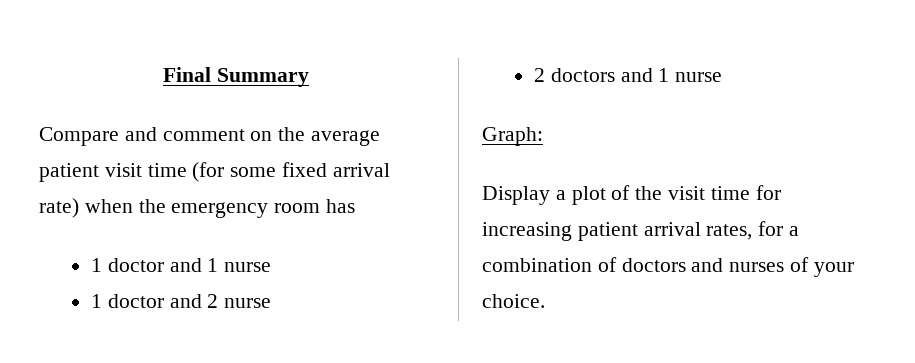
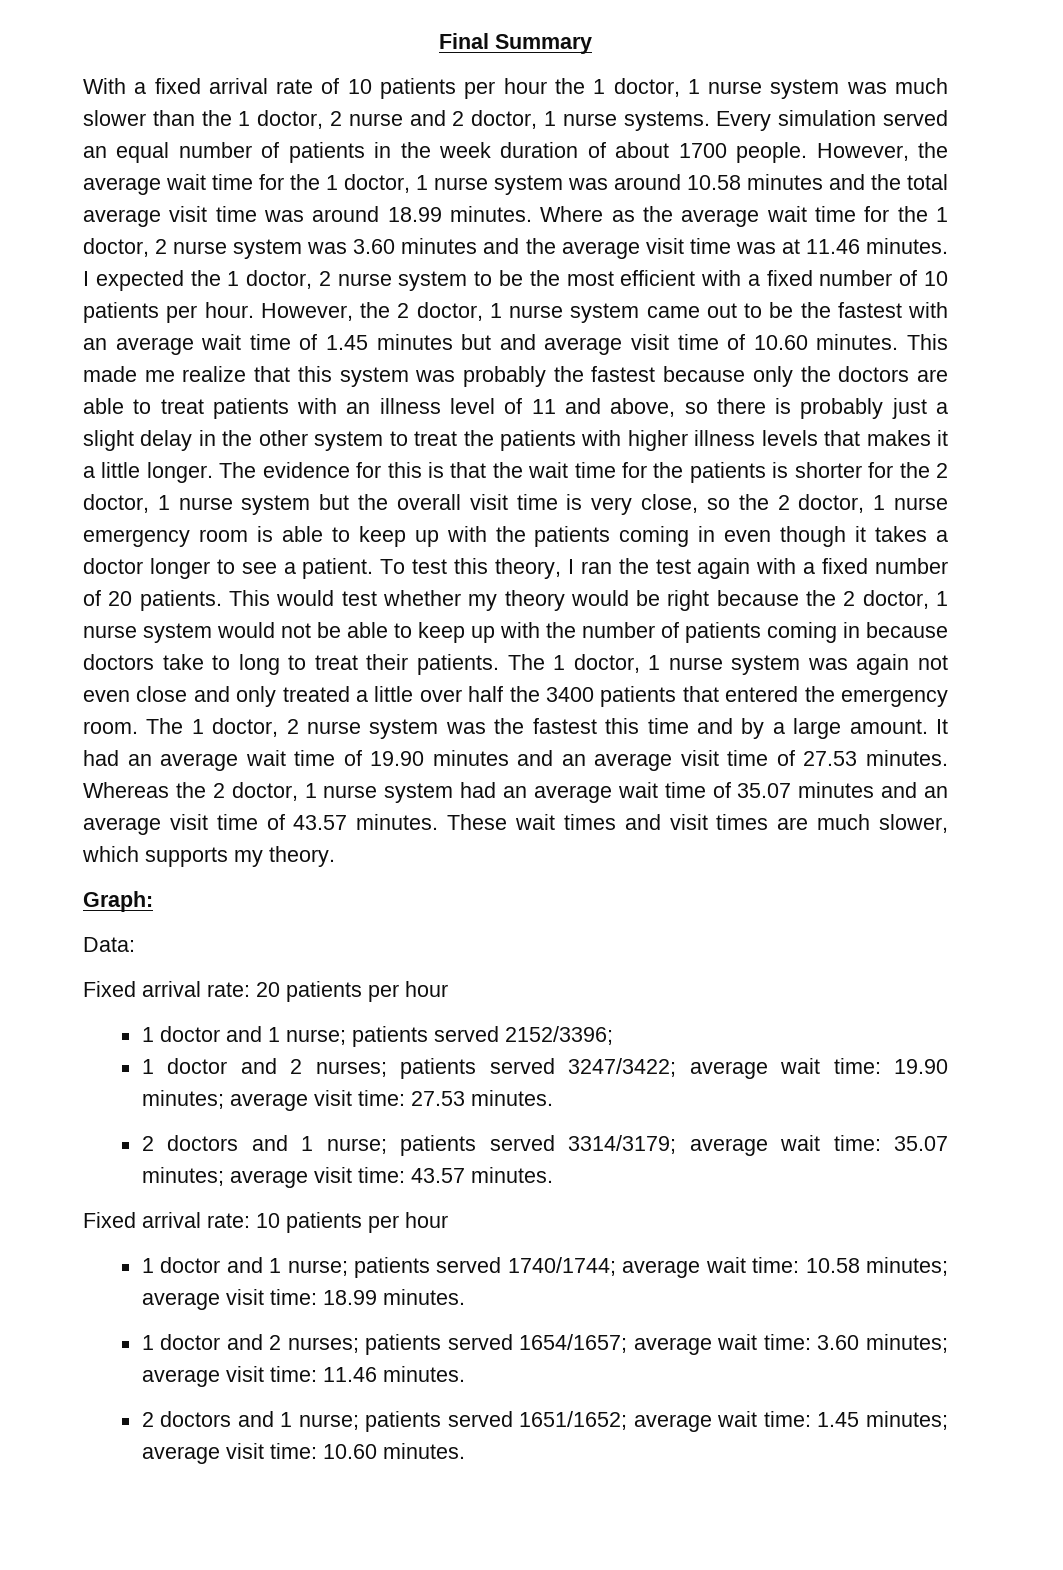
- Compare and comment on the average patient visit time (for some fixed arrival rate) when the emergency room has
- 1 doctor and 1 nurse
- 1 doctor and 2 nurse
- 2 doctors and 1 nurse
+ With a fixed arrival rate of 10 patients per hour the 1 doctor, 1 nurse system was much slower than the 1 doctor, 2 nurse and 2 doctor, 1 nurse systems. Every simulation served an equal number of patients in the week duration of about 1700 people. However, the average wait time for the 1 doctor, 1 nurse system was around 10.58 minutes and the total average visit time was around 18.99 minutes. Where as the average wait time for the 1 doctor, 2 nurse system was 3.60 minutes and the average visit time was at 11.46 minutes. I expected the 1 doctor, 2 nurse system to be the most efficient with a fixed number of 10 patients per hour. However, the 2 doctor, 1 nurse system came out to be the fastest with an average wait time of 1.45 minutes but and average visit time of 10.60 minutes. This made me realize that this system was probably the fastest because only the doctors are able to treat patients with an illness level of 11 and above, so there is probably just a slight delay in the other system to treat the patients with higher illness levels that makes it a little longer. The evidence for this is that the wait time for the patients is shorter for the 2 doctor, 1 nurse system but the overall visit time is very close, so the 2 doctor, 1 nurse emergency room is able to keep up with the patients coming in even though it takes a doctor longer to see a patient. To test this theory, I ran the test again with a fixed number of 20 patients. This would test whether my theory would be right because the 2 doctor, 1 nurse system would not be able to keep up with the number of patients coming in because doctors take to long to treat their patients. The 1 doctor, 1 nurse system was again not even close and only treated a little over half the 3400 patients that entered the emergency room. The 1 doctor, 2 nurse system was the fastest this time and by a large amount. It had an average wait time of 19.90 minutes and an average visit time of 27.53 minutes. Whereas the 2 doctor, 1 nurse system had an average wait time of 35.07 minutes and an average visit time of 43.57 minutes. These wait times and visit times are much slower, which supports my theory.
  Graph:
- Display a plot of the visit time for increasing patient arrival rates, for a combination of doctors and nurses of your choice.
+ Data:
+ Fixed arrival rate: 20 patients per hour
+ 1 doctor and 1 nurse; patients served 2152/3396;
+ 1 doctor and 2 nurses; patients served 3247/3422; average wait time: 19.90 minutes; average visit time: 27.53 minutes.
+ 2 doctors and 1 nurse; patients served 3314/3179; average wait time: 35.07 minutes; average visit time: 43.57 minutes.
+ Fixed arrival rate: 10 patients per hour
+ 1 doctor and 1 nurse; patients served 1740/1744; average wait time: 10.58 minutes; average visit time: 18.99 minutes.
+ 1 doctor and 2 nurses; patients served 1654/1657; average wait time: 3.60 minutes; average visit time: 11.46 minutes.
+ 2 doctors and 1 nurse; patients served 1651/1652; average wait time: 1.45 minutes; average visit time: 10.60 minutes.

